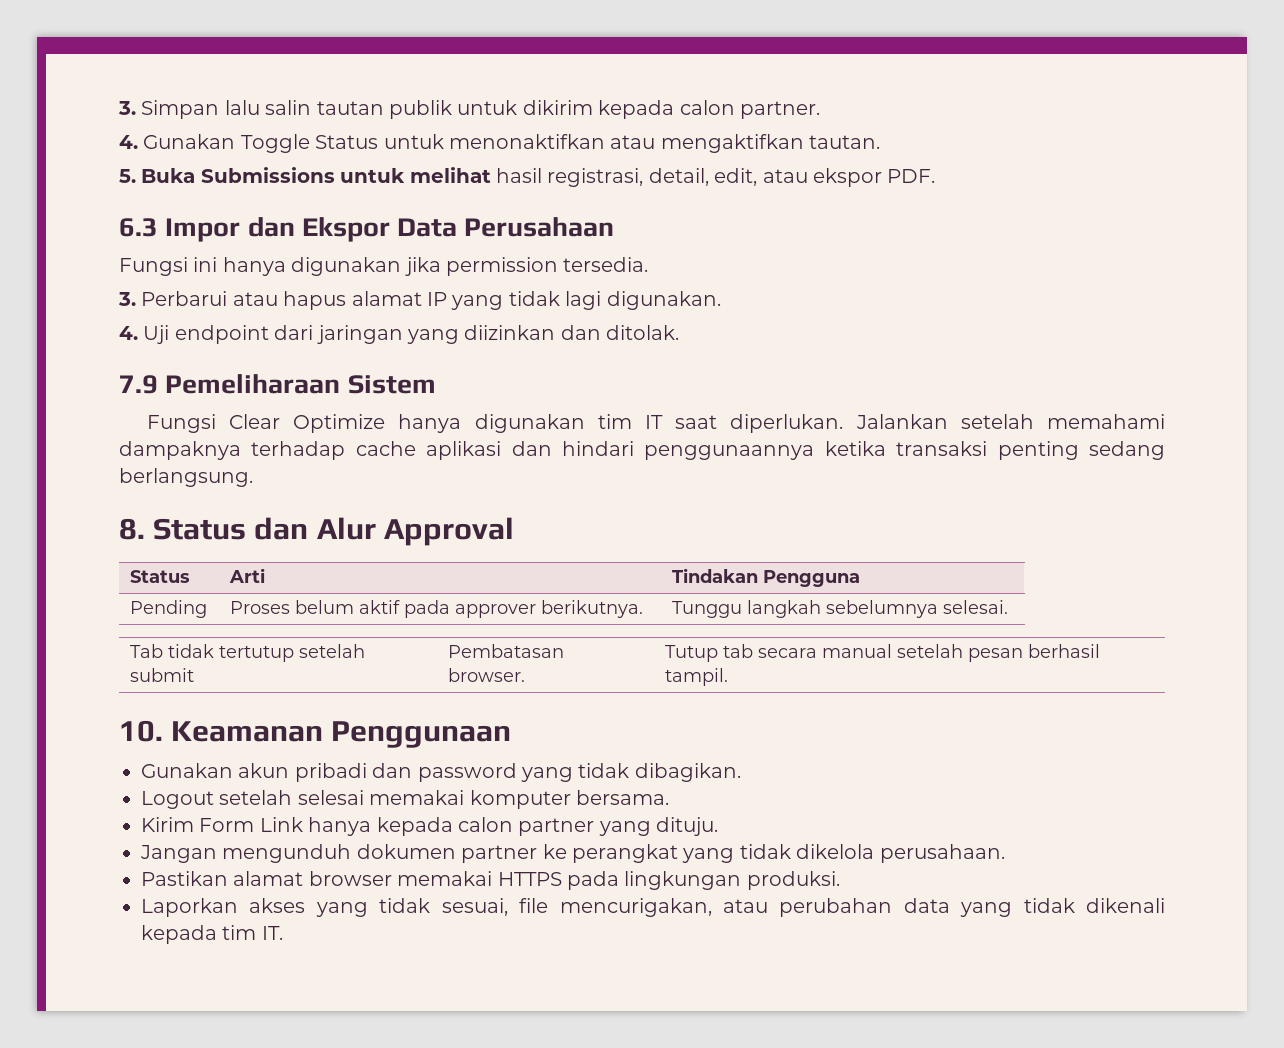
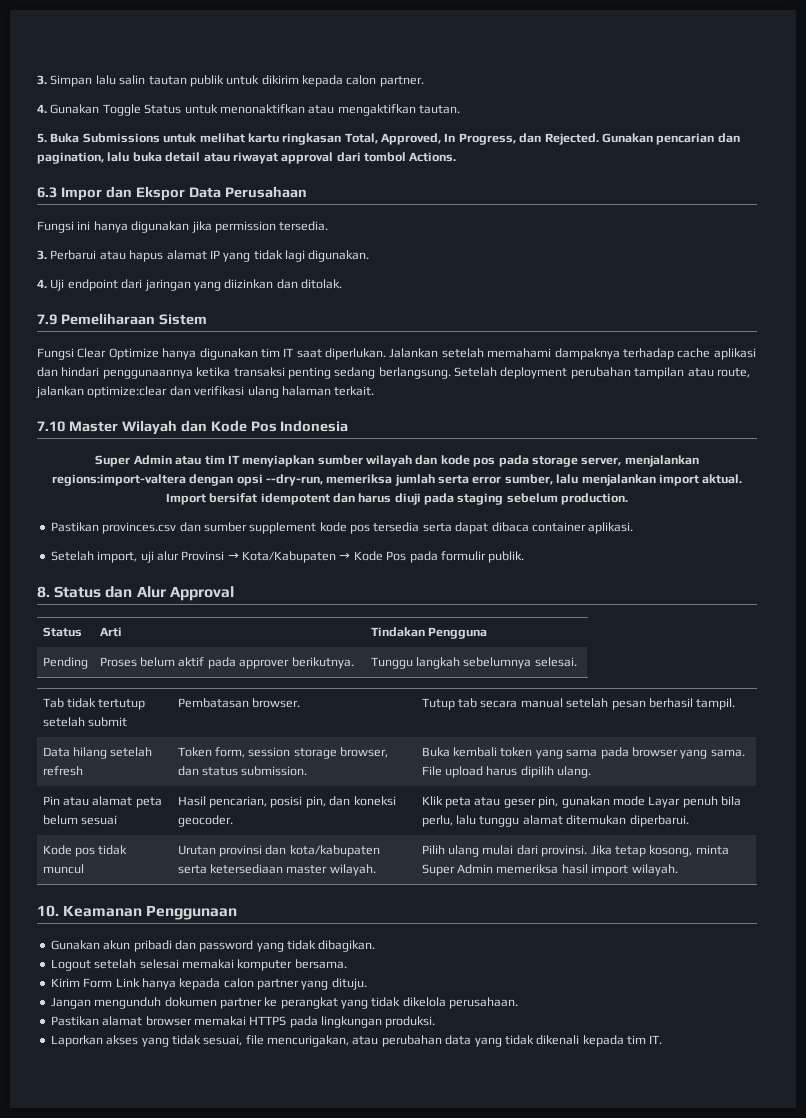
- 5. Buka Submissions untuk melihat hasil registrasi, detail, edit, atau ekspor PDF.
+ 5. Buka Submissions untuk melihat kartu ringkasan Total, Approved, In Progress, dan Rejected. Gunakan pencarian dan pagination, lalu buka detail atau riwayat approval dari tombol Actions.
+ Setelah deployment perubahan tampilan atau route, jalankan optimize:clear dan verifikasi ulang halaman terkait.
+ 7.10 Master Wilayah dan Kode Pos Indonesia
+ Super Admin atau tim IT menyiapkan sumber wilayah dan kode pos pada storage server, menjalankan regions:import-valtera dengan opsi --dry-run, memeriksa jumlah serta error sumber, lalu menjalankan import aktual. Import bersifat idempotent dan harus diuji pada staging sebelum production.
+ Pastikan provinces.csv dan sumber supplement kode pos tersedia serta dapat dibaca container aplikasi.
+ Setelah import, uji alur Provinsi → Kota/Kabupaten → Kode Pos pada formulir publik.
+ Data hilang setelah refresh | Token form, session storage browser, dan status submission. | Buka kembali token yang sama pada browser yang sama. File upload harus dipilih ulang.
+ Pin atau alamat peta belum sesuai | Hasil pencarian, posisi pin, dan koneksi geocoder. | Klik peta atau geser pin, gunakan mode Layar penuh bila perlu, lalu tunggu alamat ditemukan diperbarui.
+ Kode pos tidak muncul | Urutan provinsi dan kota/kabupaten serta ketersediaan master wilayah. | Pilih ulang mulai dari provinsi. Jika tetap kosong, minta Super Admin memeriksa hasil import wilayah.

